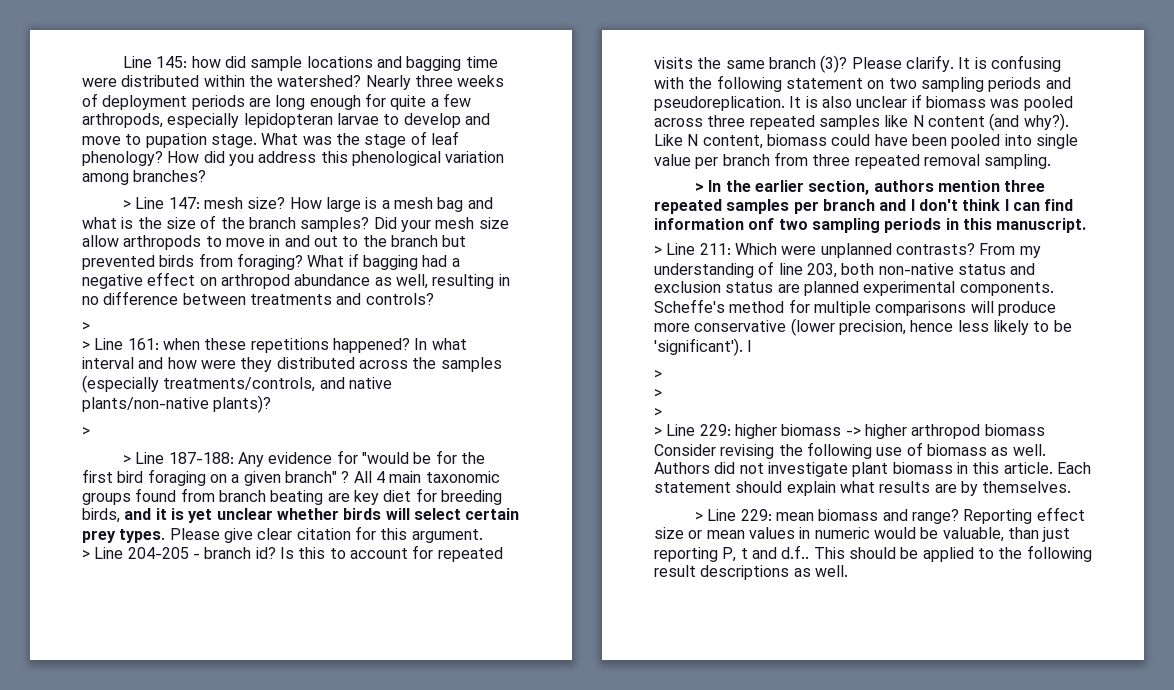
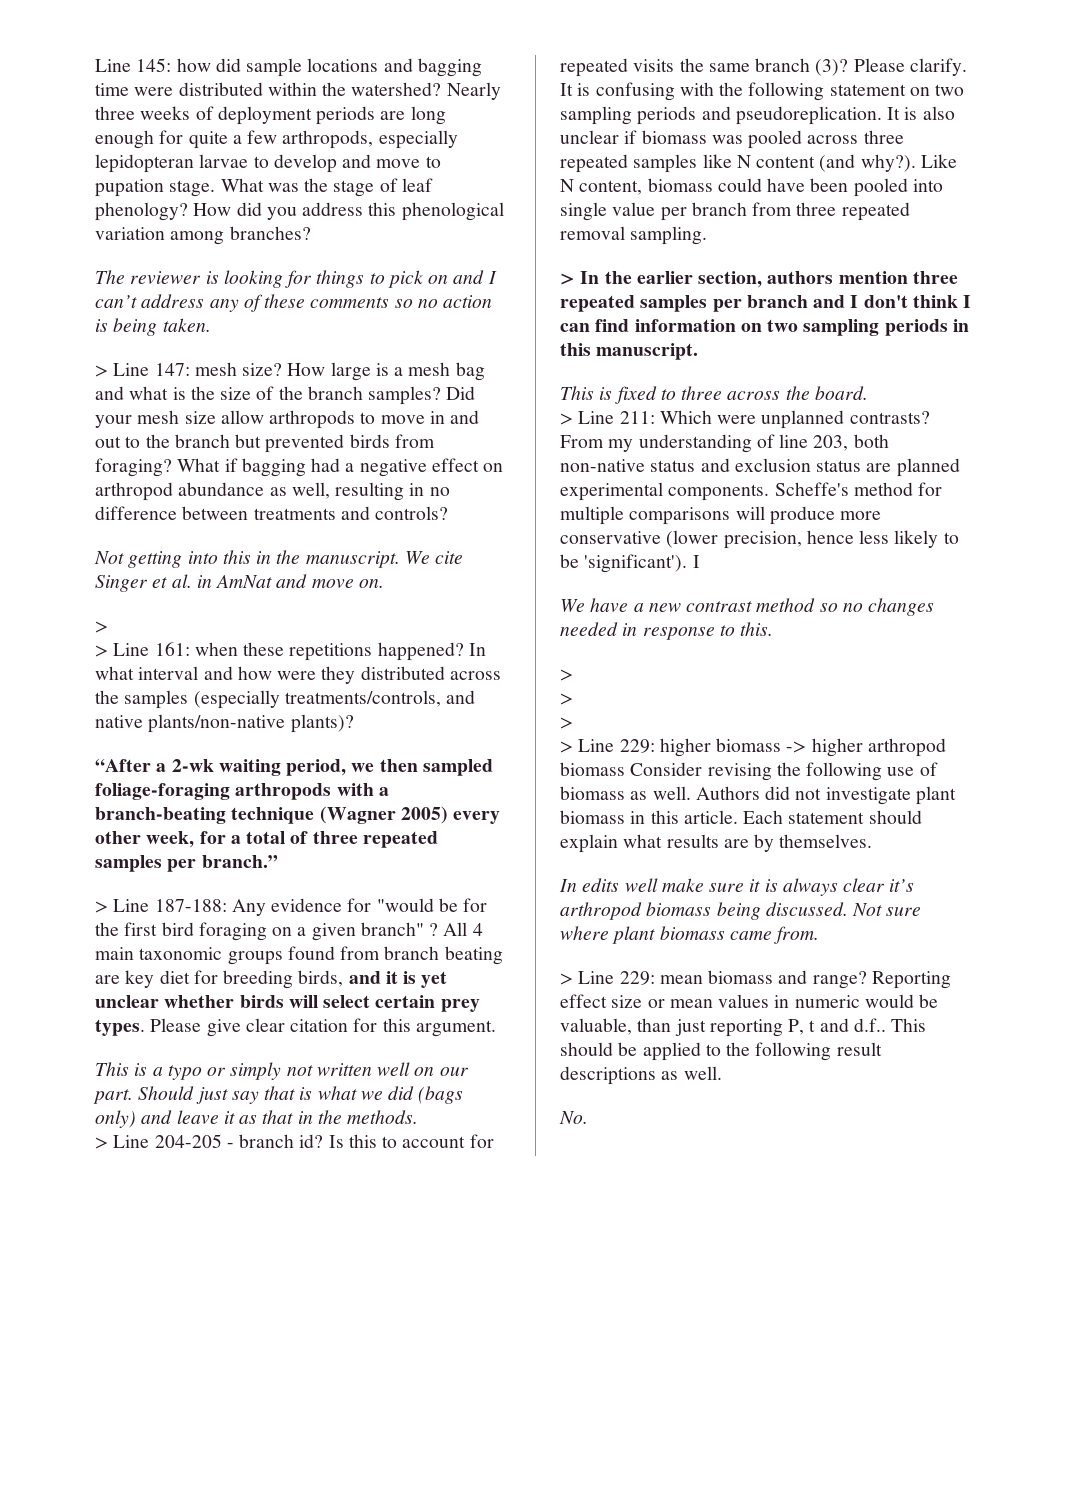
+ The reviewer is looking for things to pick on and I can’t address any of these comments so no action is being taken.
+ Not getting into this in the manuscript. We cite Singer et al. in AmNat and move on.
  In what interval and how were they distributed across the samples (especially treatments/controls, and native plants/non-native plants)?
- >
+ “After a 2-wk waiting period, we then sampled foliage-foraging arthropods with a branch-beating technique (Wagner 2005) every other week, for a total of three repeated samples per branch.”
+ This is a typo or simply not written well on our part. Should just say that is what we did (bags only) and leave it as that in the methods.
- > In the earlier section, authors mention three repeated samples per branch and I don't think I can find information onf two sampling periods in this manuscript.
+ > In the earlier section, authors mention three repeated samples per branch and I don't think I can find information on two sampling periods in this manuscript.
+ This is fixed to three across the board.
+ We have a new contrast method so no changes needed in response to this.
+ In edits well make sure it is always clear it’s arthropod biomass being discussed. Not sure where plant biomass came from.
+ No.

